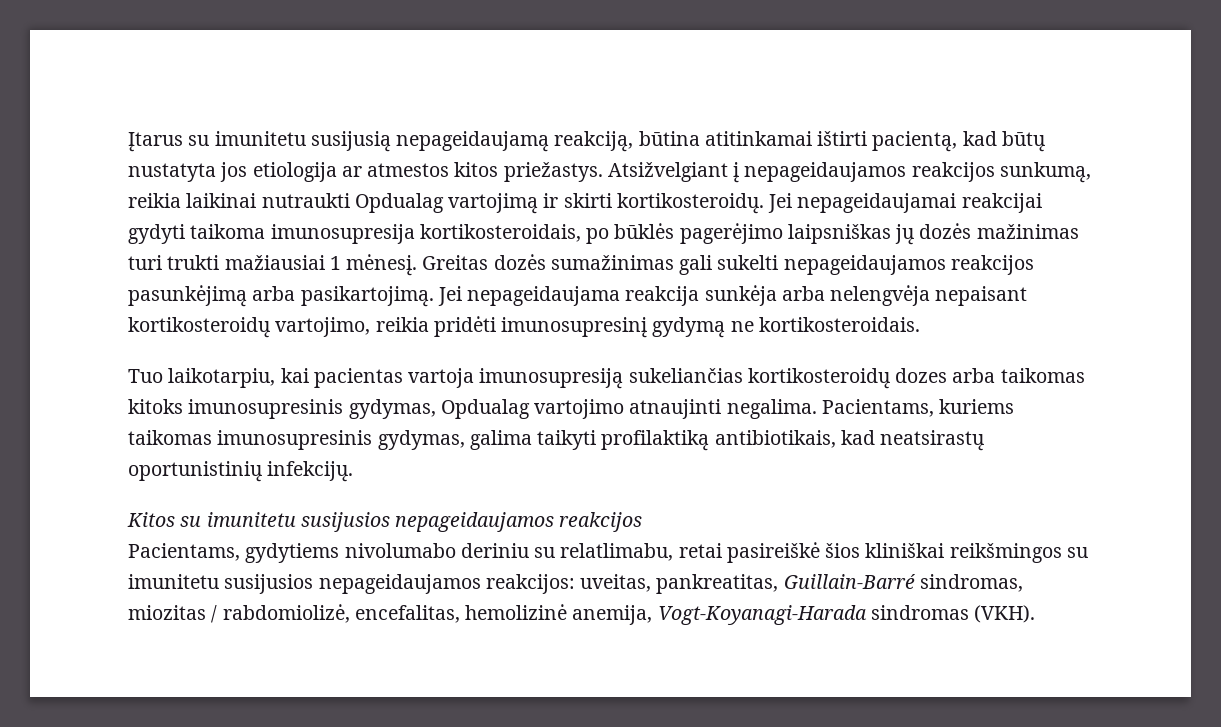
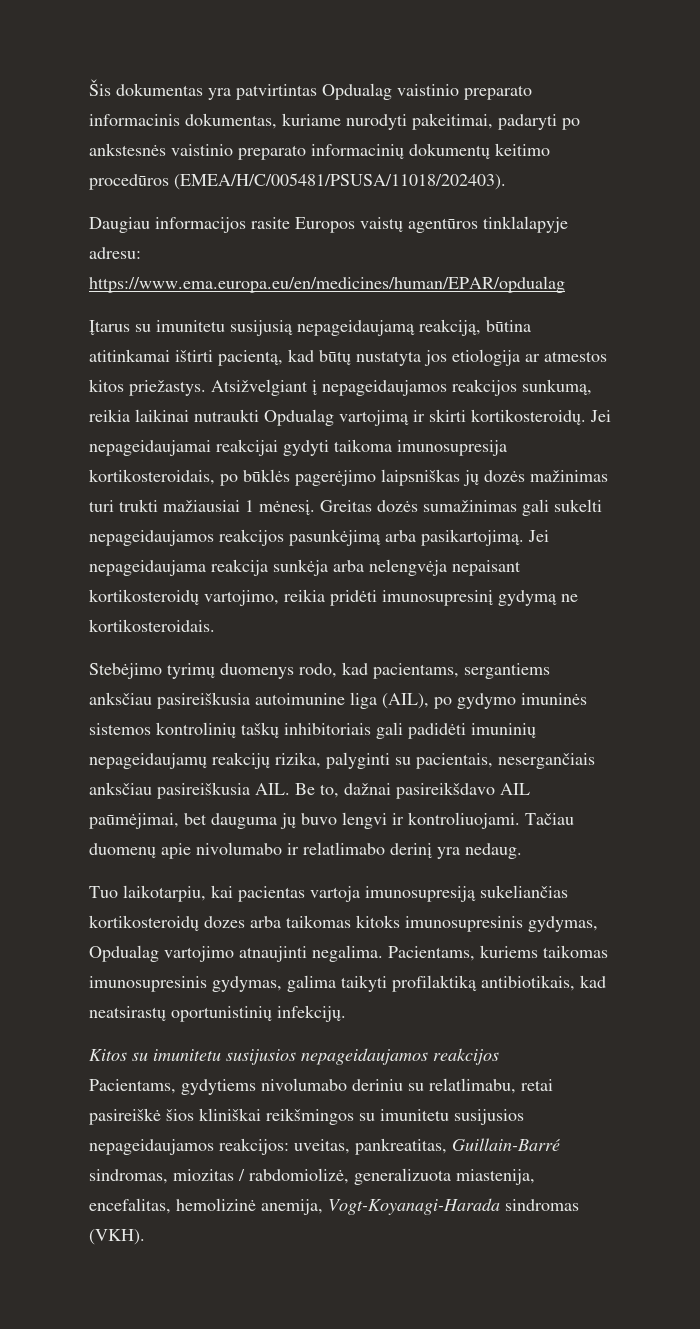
+ Šis dokumentas yra patvirtintas Opdualag vaistinio preparato informacinis dokumentas, kuriame nurodyti pakeitimai, padaryti po ankstesnės vaistinio preparato informacinių dokumentų keitimo procedūros (EMEA/H/C/005481/PSUSA/11018/202403).
+ Daugiau informacijos rasite Europos vaistų agentūros tinklalapyje adresu: https://www.ema.europa.eu/en/medicines/human/EPAR/opdualag
+ Stebėjimo tyrimų duomenys rodo, kad pacientams, sergantiems anksčiau pasireiškusia autoimunine liga (AIL), po gydymo imuninės sistemos kontrolinių taškų inhibitoriais gali padidėti imuninių nepageidaujamų reakcijų rizika, palyginti su pacientais, nesergančiais anksčiau pasireiškusia AIL. Be to, dažnai pasireikšdavo AIL paūmėjimai, bet dauguma jų buvo lengvi ir kontroliuojami. Tačiau duomenų apie nivolumabo ir relatlimabo derinį yra nedaug.
- Pacientams, gydytiems nivolumabo deriniu su relatlimabu, retai pasireiškė šios kliniškai reikšmingos su imunitetu susijusios nepageidaujamos reakcijos: uveitas, pankreatitas, Guillain-Barré sindromas, miozitas / rabdomiolizė, encefalitas, hemolizinė anemija, Vogt-Koyanagi-Harada sindromas (VKH).
+ Pacientams, gydytiems nivolumabo deriniu su relatlimabu, retai pasireiškė šios kliniškai reikšmingos su imunitetu susijusios nepageidaujamos reakcijos: uveitas, pankreatitas, Guillain-Barré sindromas, miozitas / rabdomiolizė, generalizuota miastenija, encefalitas, hemolizinė anemija, Vogt-Koyanagi-Harada sindromas (VKH).

